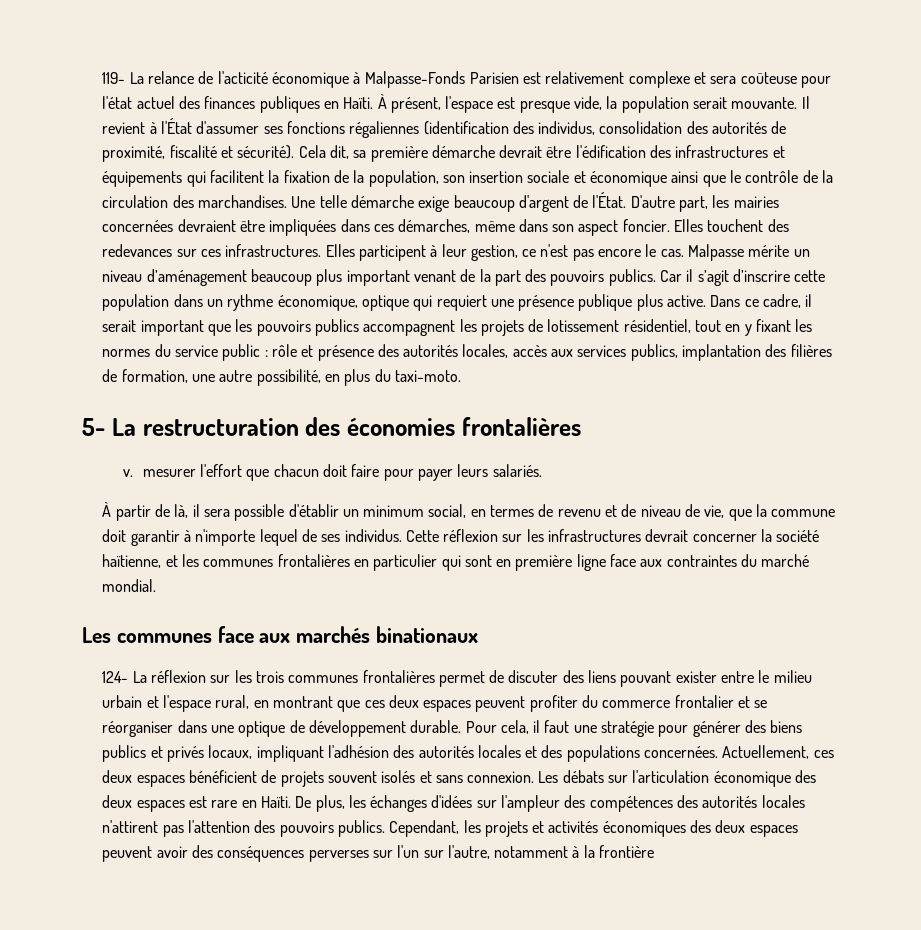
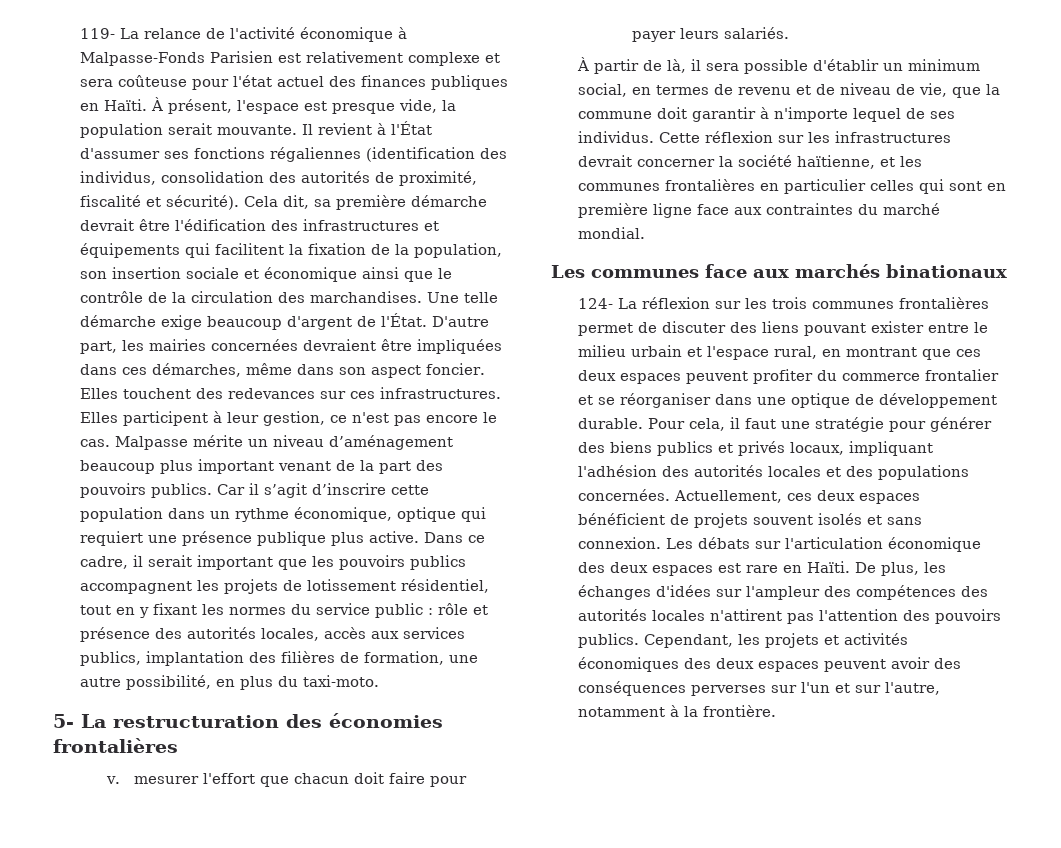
- 119- La relance de l'acticité économique à Malpasse-Fonds Parisien est relativement complexe et sera coûteuse pour l'état actuel des finances publiques en Haïti.
+ 119- La relance de l'activité économique à Malpasse-Fonds Parisien est relativement complexe et sera coûteuse pour l'état actuel des finances publiques en Haïti.
- Cette réflexion sur les infrastructures devrait concerner la société haïtienne, et les communes frontalières en particulier qui sont en première ligne face aux contraintes du marché mondial.
+ Cette réflexion sur les infrastructures devrait concerner la société haïtienne, et les communes frontalières en particulier celles qui sont en première ligne face aux contraintes du marché mondial.
- Cependant, les projets et activités économiques des deux espaces peuvent avoir des conséquences perverses sur l'un sur l'autre, notamment à la frontière
+ Cependant, les projets et activités économiques des deux espaces peuvent avoir des conséquences perverses sur l'un et sur l'autre, notamment à la frontière.

